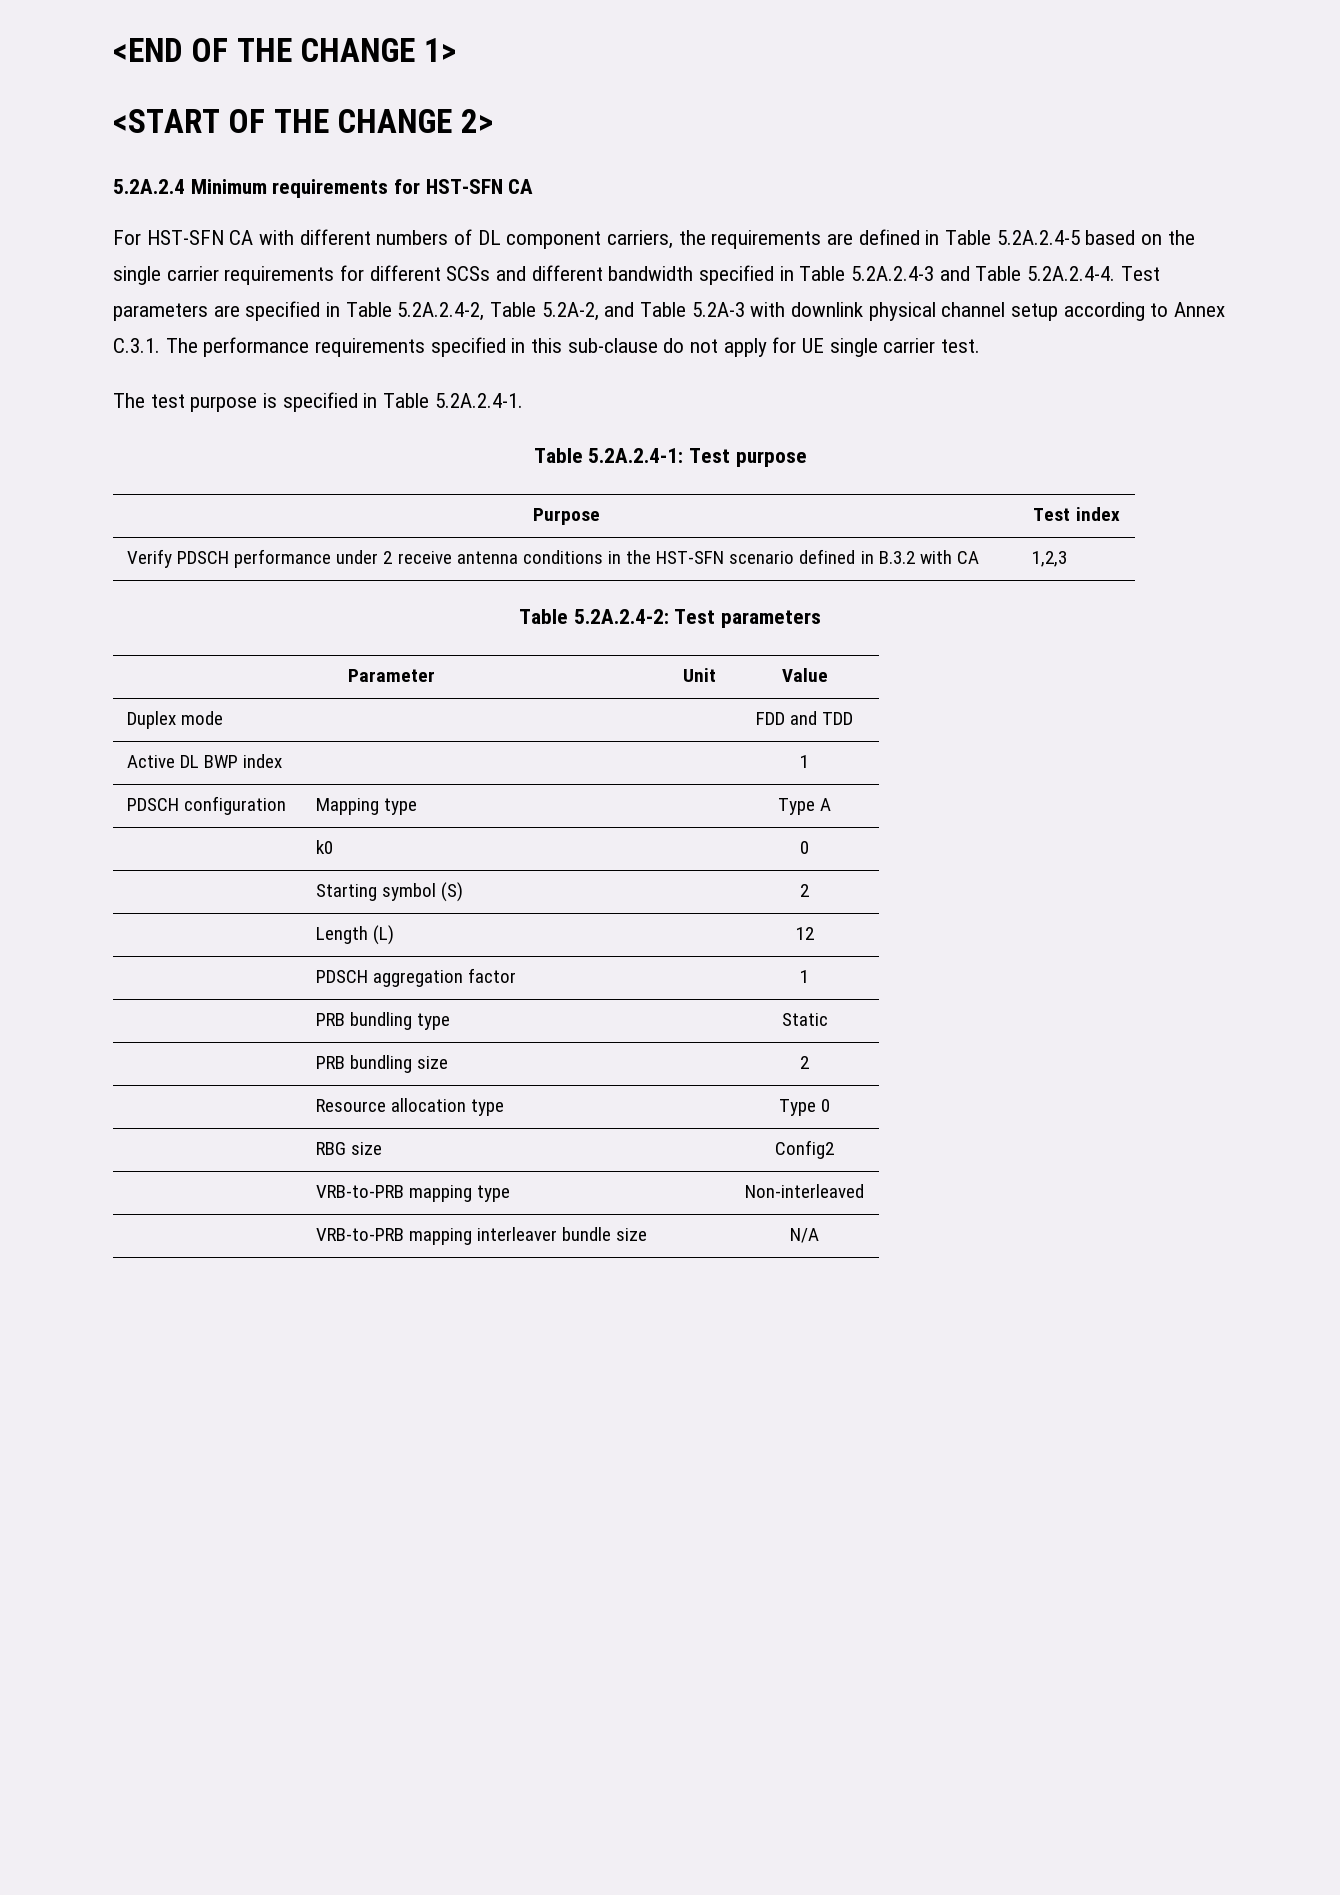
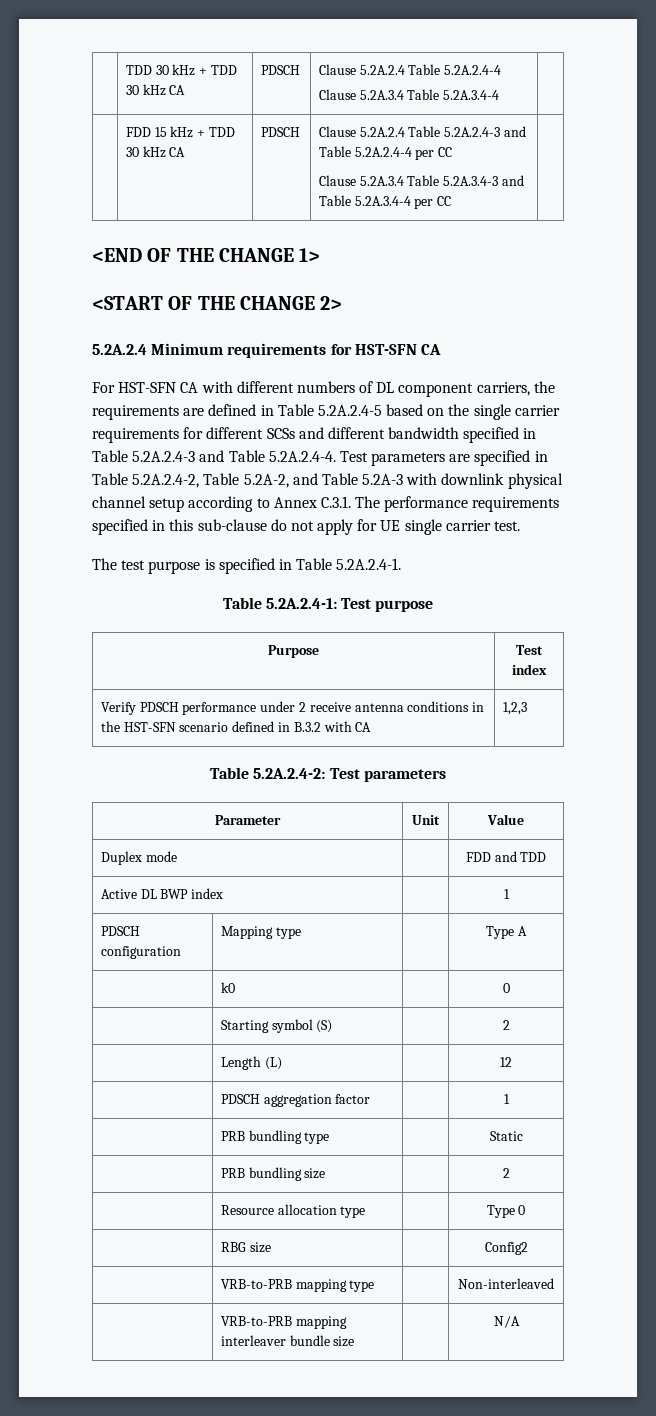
+ | TDD 30 kHz + TDD 30 kHz CA | PDSCH | Clause 5.2A.2.4 Table 5.2A.2.4-4
+ Clause 5.2A.3.4 Table 5.2A.3.4-4 |
+ | FDD 15 kHz + TDD 30 kHz CA | PDSCH | Clause 5.2A.2.4 Table 5.2A.2.4-3 and Table 5.2A.2.4-4 per CC
+ Clause 5.2A.3.4 Table 5.2A.3.4-3 and Table 5.2A.3.4-4 per CC |

